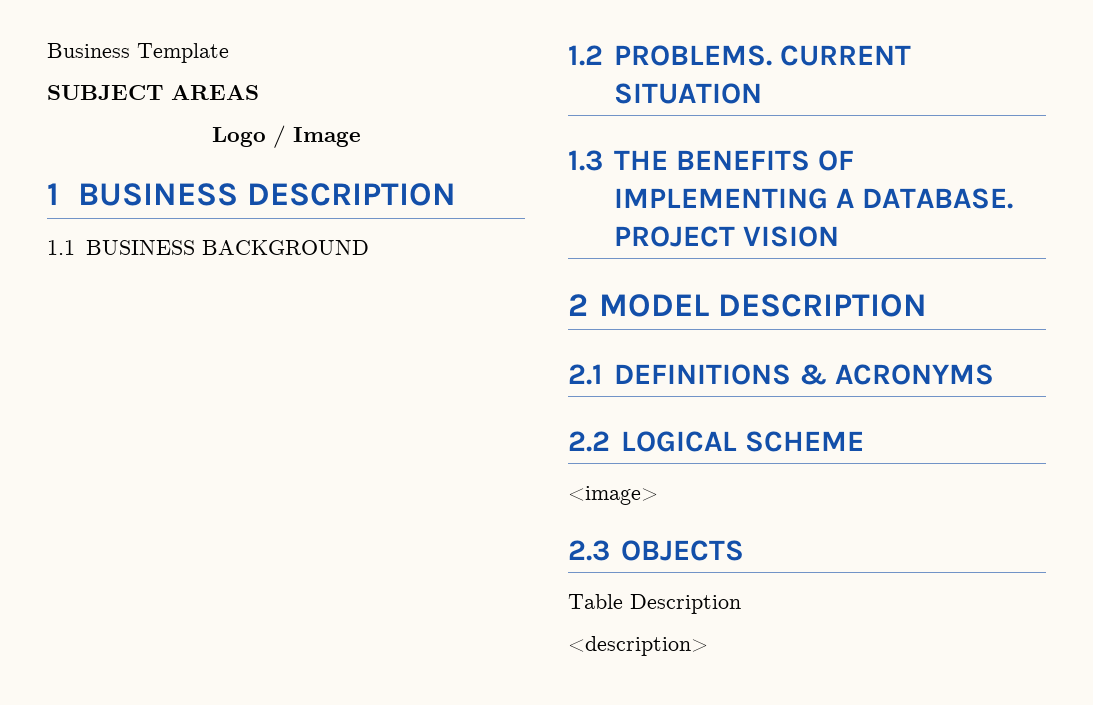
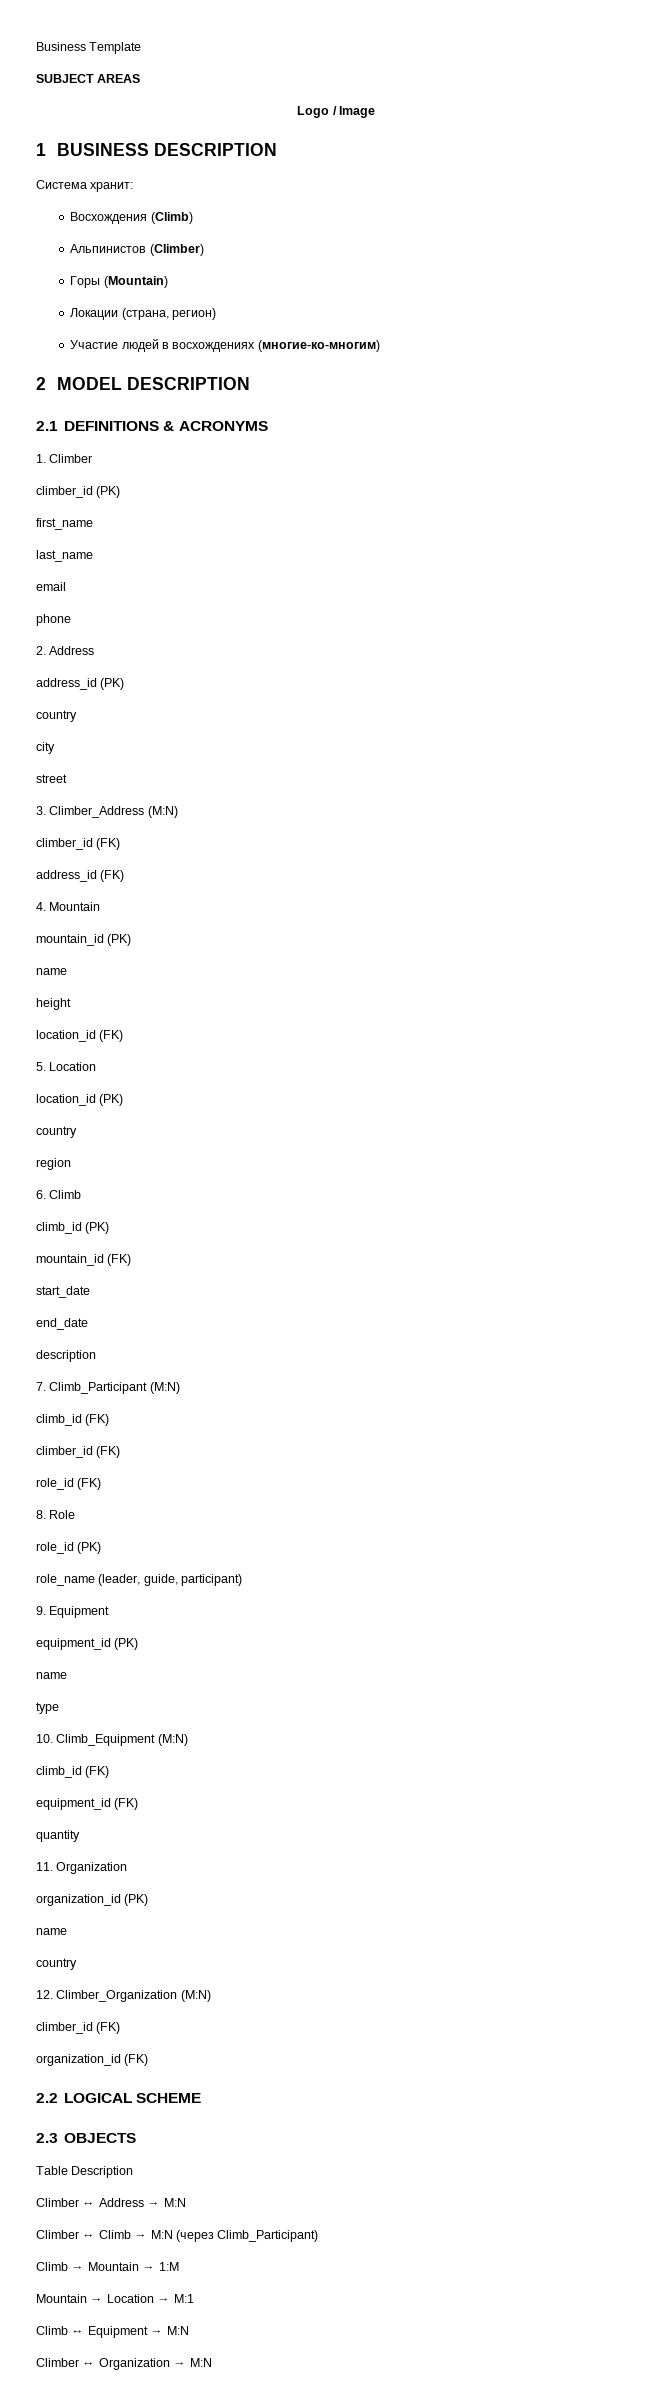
- 1.1 BUSINESS BACKGROUND
- 1.2 PROBLEMS. CURRENT SITUATION
- 1.3 THE BENEFITS OF IMPLEMENTING A DATABASE. PROJECT VISION
+ Система хранит:
+ Восхождения (Climb)
+ Альпинистов (Climber)
+ Горы (Mountain)
+ Локации (страна, регион)
+ Участие людей в восхождениях (многие-ко-многим)
+ 1. Climber
+ climber_id (PK)
+ first_name
+ last_name
+ email
+ phone
+ 2. Address
+ address_id (PK)
+ country
+ city
+ street
+ 3. Climber_Address (M:N)
+ climber_id (FK)
+ address_id (FK)
+ 4. Mountain
+ mountain_id (PK)
+ name
+ height
+ location_id (FK)
+ 5. Location
+ location_id (PK)
+ country
+ region
+ 6. Climb
+ climb_id (PK)
+ mountain_id (FK)
+ start_date
+ end_date
+ description
+ 7. Climb_Participant (M:N)
+ climb_id (FK)
+ climber_id (FK)
+ role_id (FK)
+ 8. Role
+ role_id (PK)
+ role_name (leader, guide, participant)
+ 9. Equipment
+ equipment_id (PK)
+ name
+ type
+ 10. Climb_Equipment (M:N)
+ climb_id (FK)
+ equipment_id (FK)
+ quantity
+ 11. Organization
+ organization_id (PK)
+ name
+ country
+ 12. Climber_Organization (M:N)
+ climber_id (FK)
+ organization_id (FK)
- <image>
- <description>
+ Climber ↔ Address → M:N
+ Climber ↔ Climb → M:N (через Climb_Participant)
+ Climb → Mountain → 1:M
+ Mountain → Location → M:1
+ Climb ↔ Equipment → M:N
+ Climber ↔ Organization → M:N

